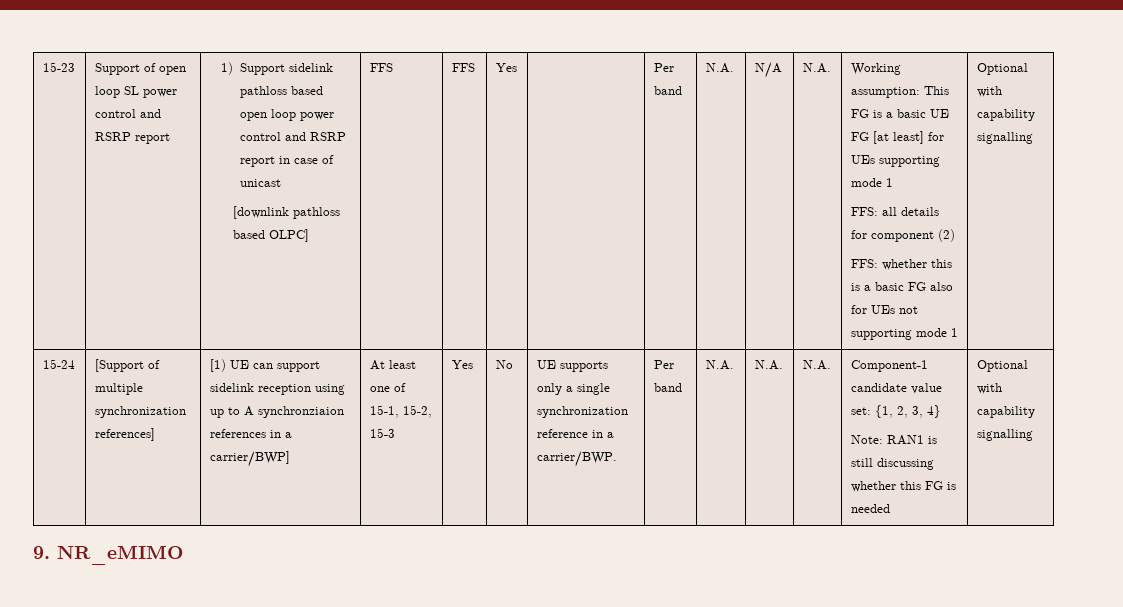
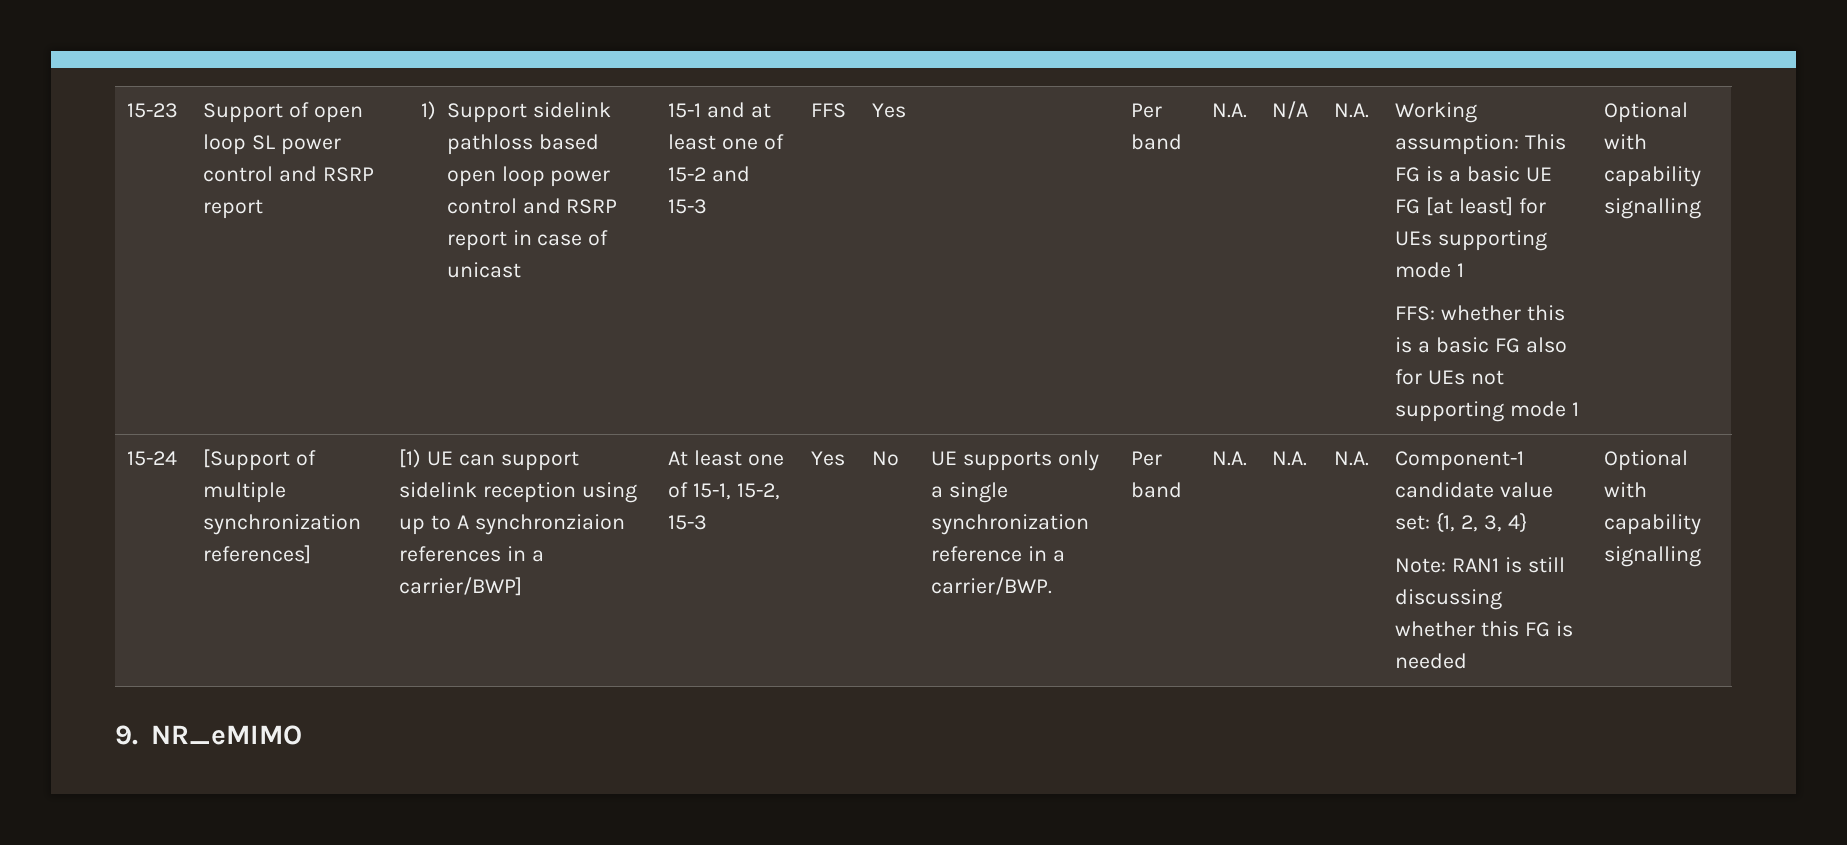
- [downlink pathloss based OLPC] | FFS
+ 15-1 and at least one of 15-2 and 15-3
- FFS: all details for component (2)

